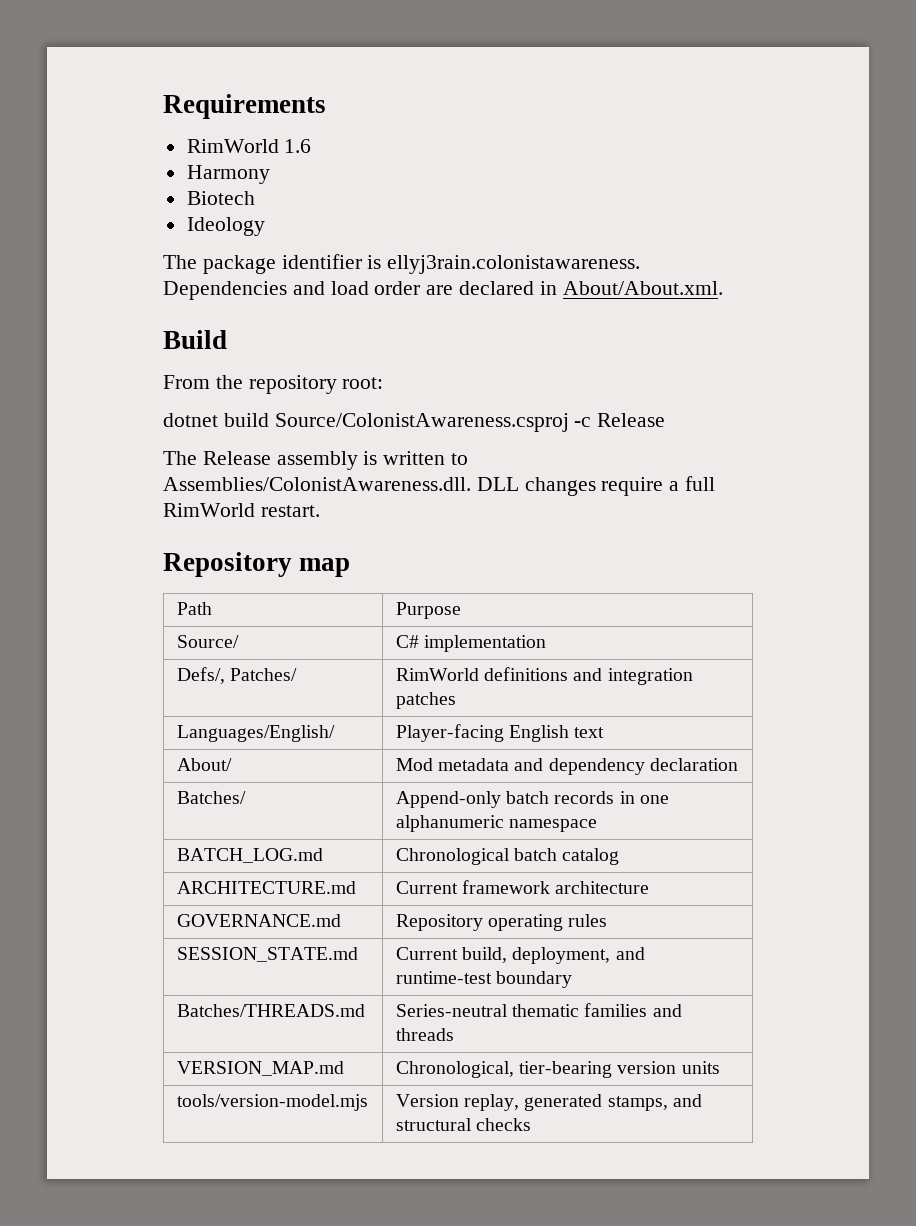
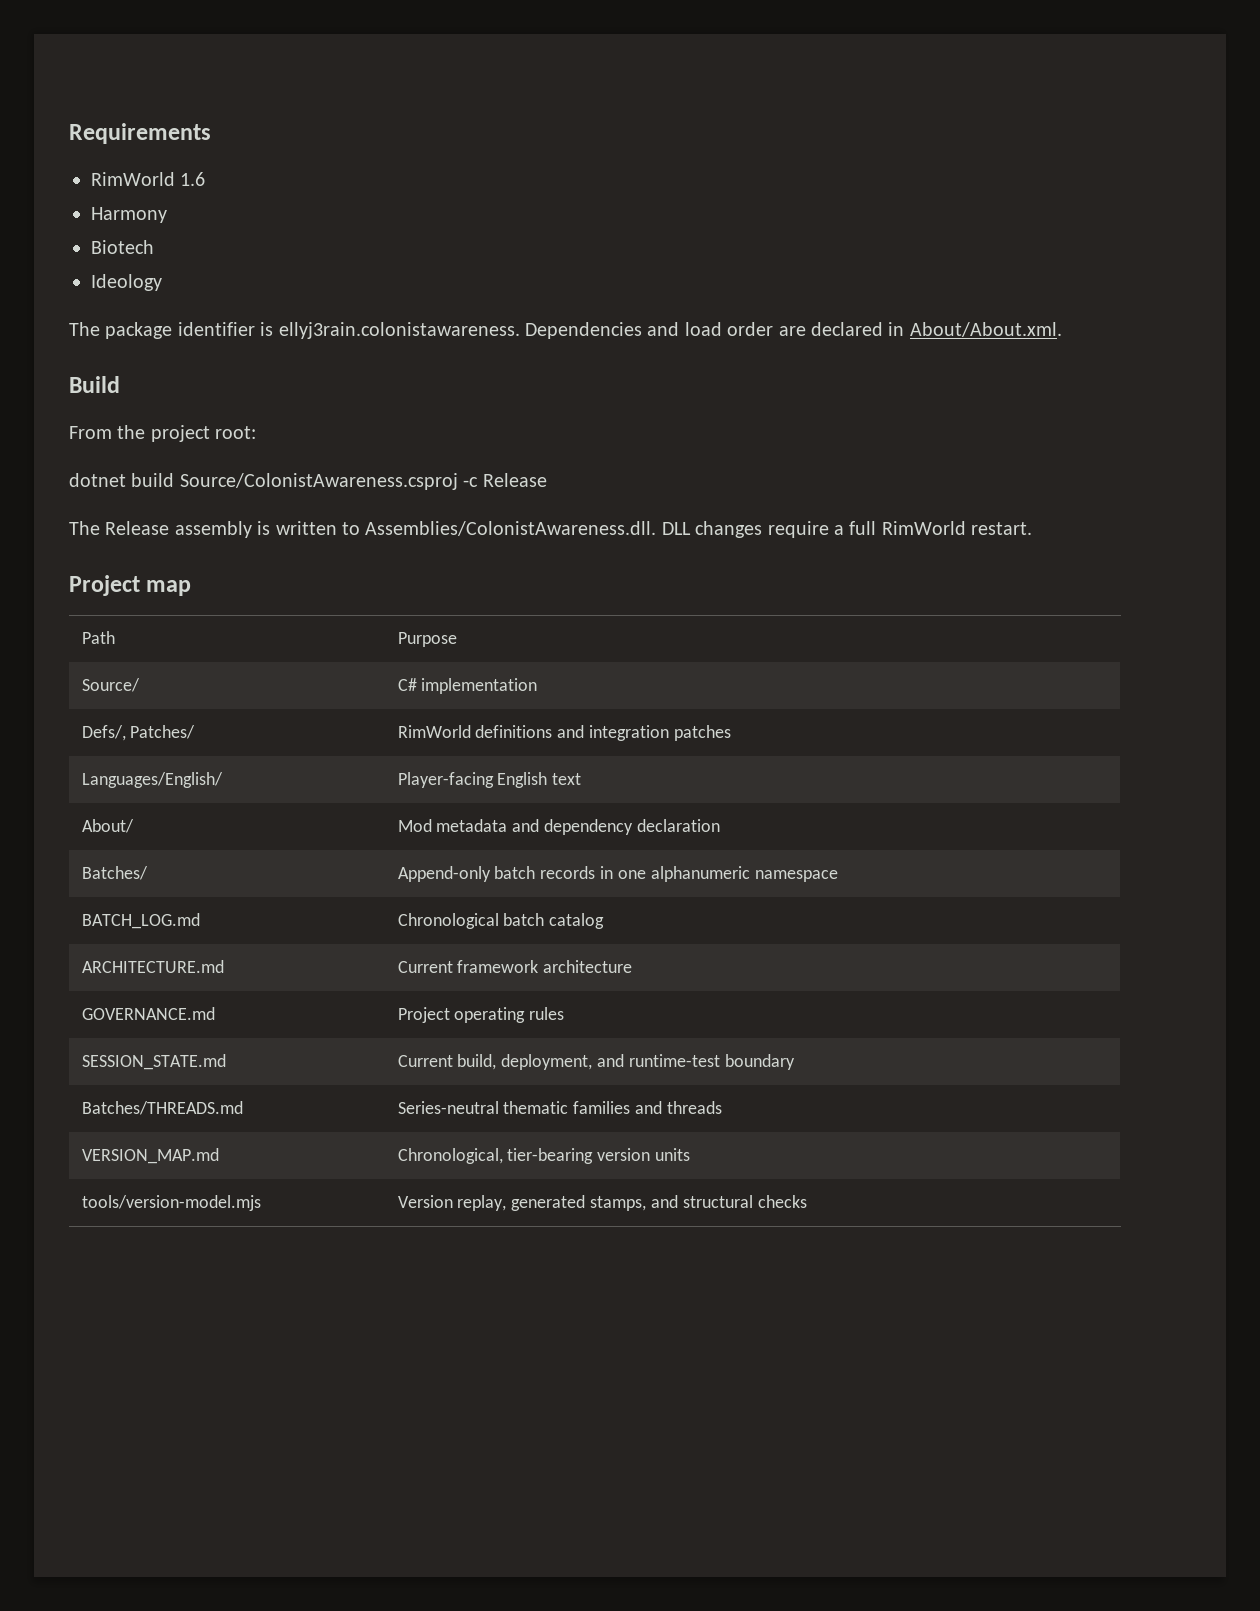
- From the repository root:
+ From the project root:
- Repository map
+ Project map
- GOVERNANCE.md | Repository operating rules
+ GOVERNANCE.md | Project operating rules

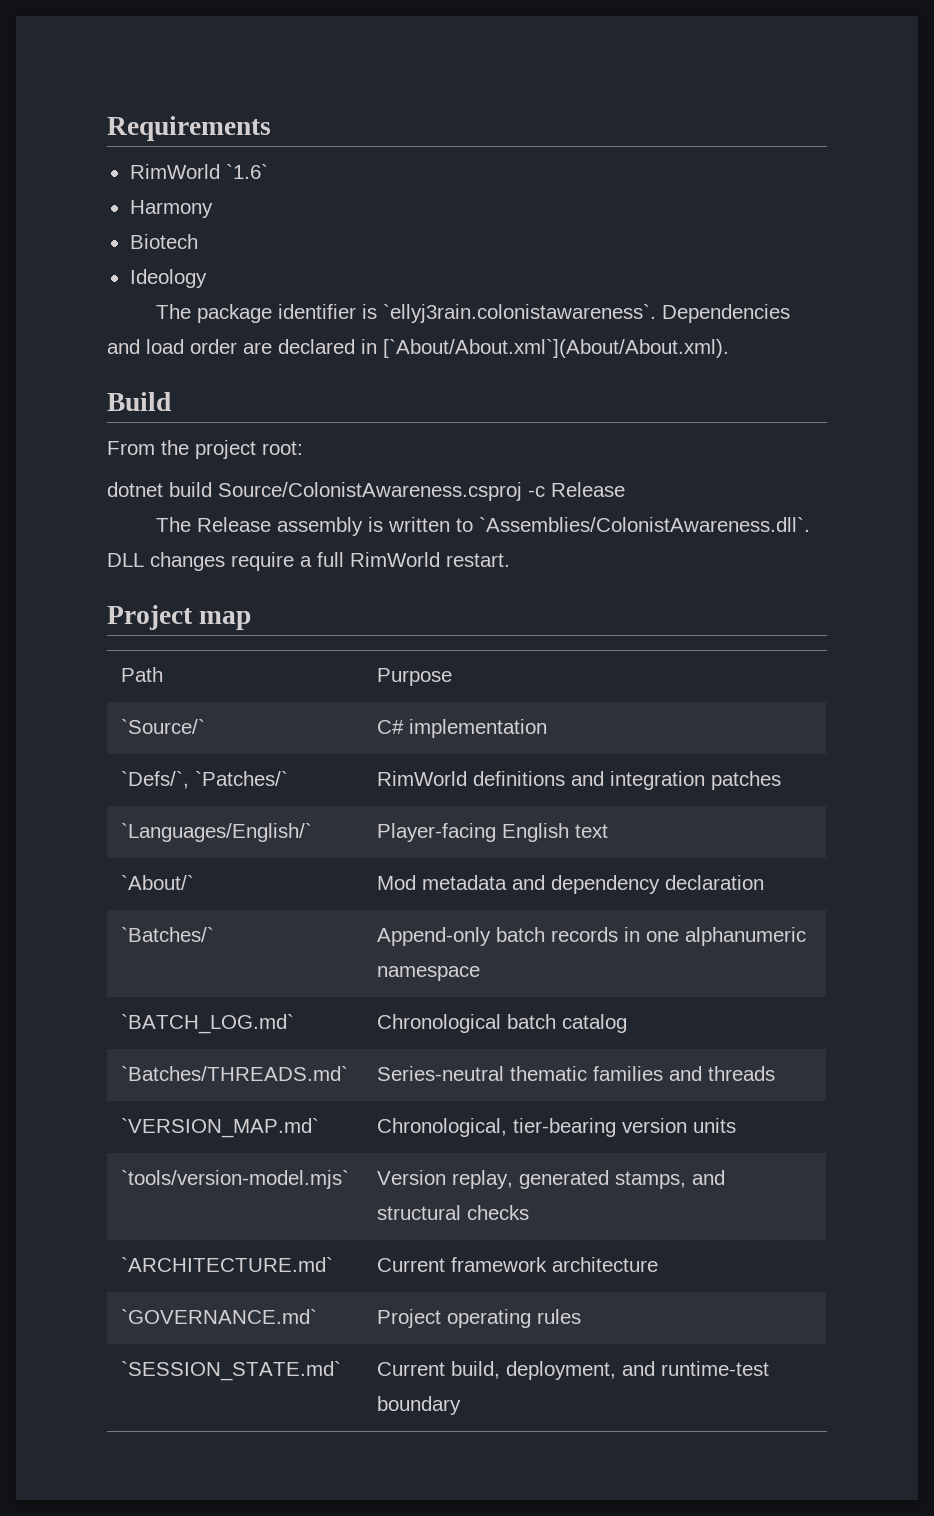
- RimWorld 1.6
+ RimWorld `1.6`
- The package identifier is ellyj3rain.colonistawareness. Dependencies and load order are declared in About/About.xml.
+ The package identifier is `ellyj3rain.colonistawareness`. Dependencies and load order are declared in [`About/About.xml`](About/About.xml).
- The Release assembly is written to Assemblies/ColonistAwareness.dll. DLL changes require a full RimWorld restart.
+ The Release assembly is written to `Assemblies/ColonistAwareness.dll`. DLL changes require a full RimWorld restart.
- Source/ | C# implementation
+ `Source/` | C# implementation
- Defs/, Patches/ | RimWorld definitions and integration patches
+ `Defs/`, `Patches/` | RimWorld definitions and integration patches
- Languages/English/ | Player-facing English text
+ `Languages/English/` | Player-facing English text
- About/ | Mod metadata and dependency declaration
+ `About/` | Mod metadata and dependency declaration
- Batches/ | Append-only batch records in one alphanumeric namespace
+ `Batches/` | Append-only batch records in one alphanumeric namespace
- BATCH_LOG.md | Chronological batch catalog
+ `BATCH_LOG.md` | Chronological batch catalog
- ARCHITECTURE.md | Current framework architecture
- GOVERNANCE.md | Project operating rules
- SESSION_STATE.md | Current build, deployment, and runtime-test boundary
- Batches/THREADS.md | Series-neutral thematic families and threads
+ `Batches/THREADS.md` | Series-neutral thematic families and threads
- VERSION_MAP.md | Chronological, tier-bearing version units
+ `VERSION_MAP.md` | Chronological, tier-bearing version units
- tools/version-model.mjs | Version replay, generated stamps, and structural checks
+ `tools/version-model.mjs` | Version replay, generated stamps, and structural checks
+ `ARCHITECTURE.md` | Current framework architecture
+ `GOVERNANCE.md` | Project operating rules
+ `SESSION_STATE.md` | Current build, deployment, and runtime-test boundary

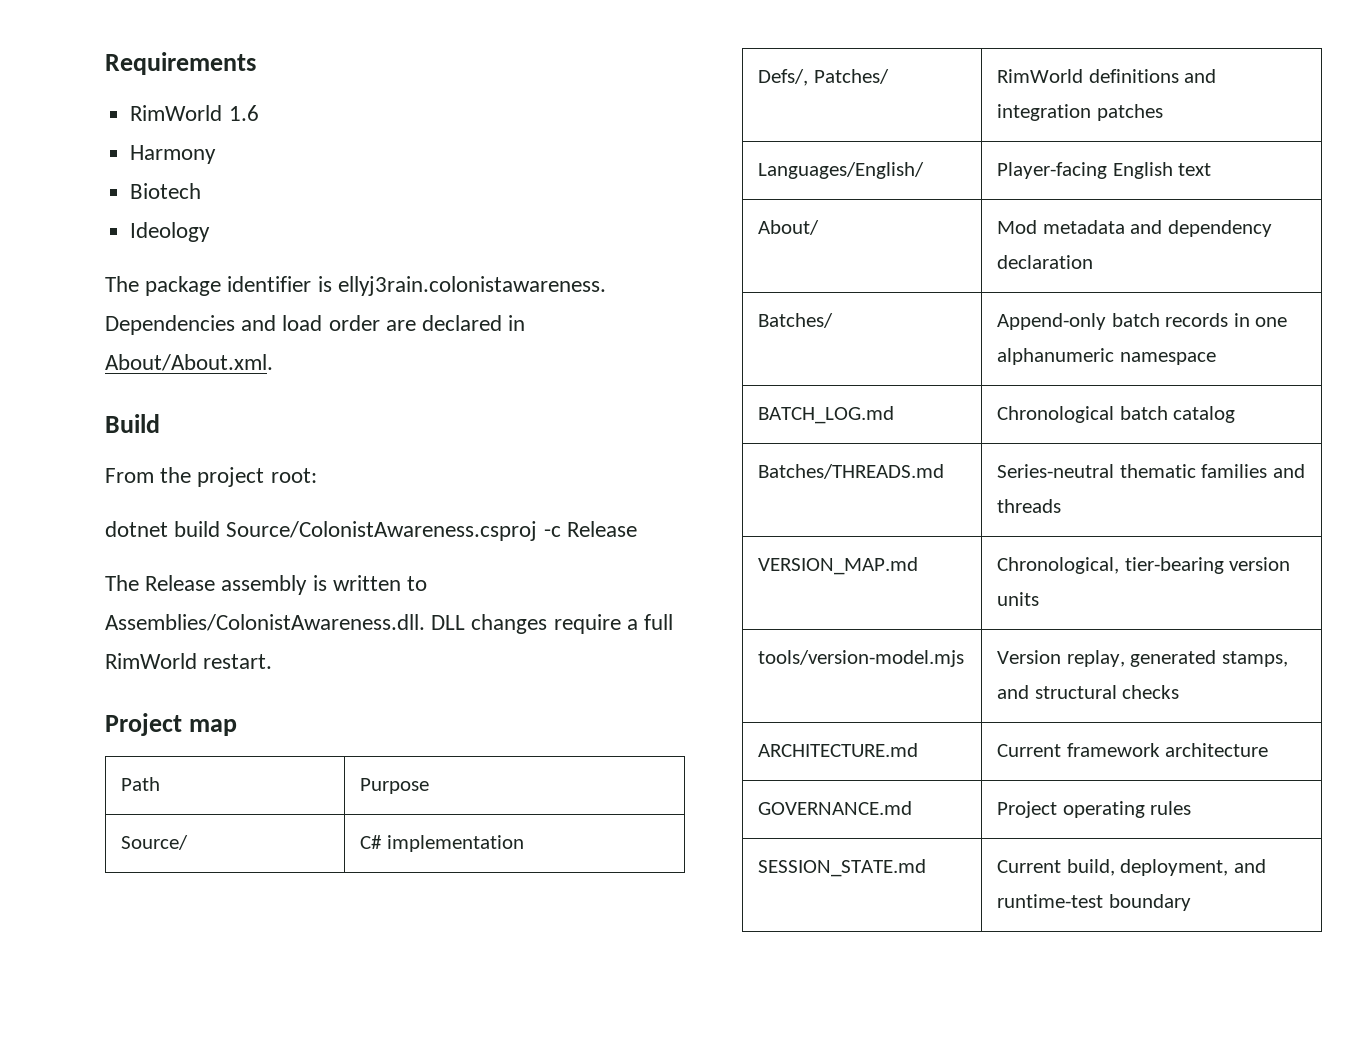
- RimWorld `1.6`
+ RimWorld 1.6
- The package identifier is `ellyj3rain.colonistawareness`. Dependencies and load order are declared in [`About/About.xml`](About/About.xml).
+ The package identifier is ellyj3rain.colonistawareness. Dependencies and load order are declared in About/About.xml.
- The Release assembly is written to `Assemblies/ColonistAwareness.dll`. DLL changes require a full RimWorld restart.
+ The Release assembly is written to Assemblies/ColonistAwareness.dll. DLL changes require a full RimWorld restart.
- `Source/` | C# implementation
+ Source/ | C# implementation
- `Defs/`, `Patches/` | RimWorld definitions and integration patches
+ Defs/, Patches/ | RimWorld definitions and integration patches
- `Languages/English/` | Player-facing English text
+ Languages/English/ | Player-facing English text
- `About/` | Mod metadata and dependency declaration
+ About/ | Mod metadata and dependency declaration
- `Batches/` | Append-only batch records in one alphanumeric namespace
+ Batches/ | Append-only batch records in one alphanumeric namespace
- `BATCH_LOG.md` | Chronological batch catalog
+ BATCH_LOG.md | Chronological batch catalog
- `Batches/THREADS.md` | Series-neutral thematic families and threads
+ Batches/THREADS.md | Series-neutral thematic families and threads
- `VERSION_MAP.md` | Chronological, tier-bearing version units
+ VERSION_MAP.md | Chronological, tier-bearing version units
- `tools/version-model.mjs` | Version replay, generated stamps, and structural checks
+ tools/version-model.mjs | Version replay, generated stamps, and structural checks
- `ARCHITECTURE.md` | Current framework architecture
+ ARCHITECTURE.md | Current framework architecture
- `GOVERNANCE.md` | Project operating rules
+ GOVERNANCE.md | Project operating rules
- `SESSION_STATE.md` | Current build, deployment, and runtime-test boundary
+ SESSION_STATE.md | Current build, deployment, and runtime-test boundary

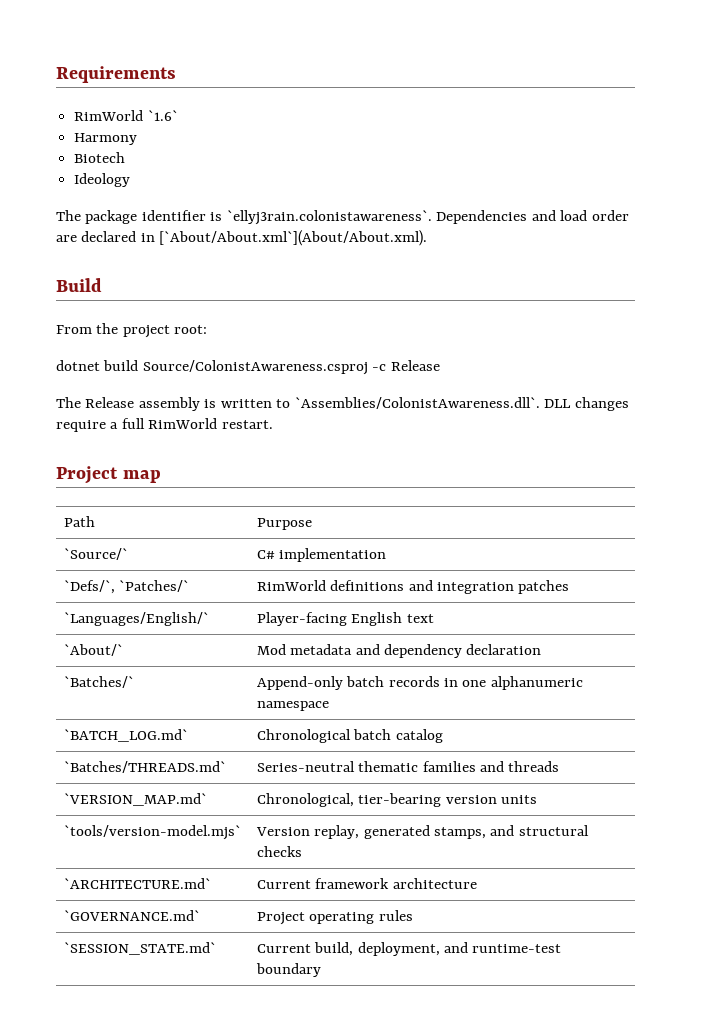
- RimWorld 1.6
+ RimWorld `1.6`
- The package identifier is ellyj3rain.colonistawareness. Dependencies and load order are declared in About/About.xml.
+ The package identifier is `ellyj3rain.colonistawareness`. Dependencies and load order are declared in [`About/About.xml`](About/About.xml).
- The Release assembly is written to Assemblies/ColonistAwareness.dll. DLL changes require a full RimWorld restart.
+ The Release assembly is written to `Assemblies/ColonistAwareness.dll`. DLL changes require a full RimWorld restart.
- Source/ | C# implementation
+ `Source/` | C# implementation
- Defs/, Patches/ | RimWorld definitions and integration patches
+ `Defs/`, `Patches/` | RimWorld definitions and integration patches
- Languages/English/ | Player-facing English text
+ `Languages/English/` | Player-facing English text
- About/ | Mod metadata and dependency declaration
+ `About/` | Mod metadata and dependency declaration
- Batches/ | Append-only batch records in one alphanumeric namespace
+ `Batches/` | Append-only batch records in one alphanumeric namespace
- BATCH_LOG.md | Chronological batch catalog
+ `BATCH_LOG.md` | Chronological batch catalog
- Batches/THREADS.md | Series-neutral thematic families and threads
+ `Batches/THREADS.md` | Series-neutral thematic families and threads
- VERSION_MAP.md | Chronological, tier-bearing version units
+ `VERSION_MAP.md` | Chronological, tier-bearing version units
- tools/version-model.mjs | Version replay, generated stamps, and structural checks
+ `tools/version-model.mjs` | Version replay, generated stamps, and structural checks
- ARCHITECTURE.md | Current framework architecture
+ `ARCHITECTURE.md` | Current framework architecture
- GOVERNANCE.md | Project operating rules
+ `GOVERNANCE.md` | Project operating rules
- SESSION_STATE.md | Current build, deployment, and runtime-test boundary
+ `SESSION_STATE.md` | Current build, deployment, and runtime-test boundary

